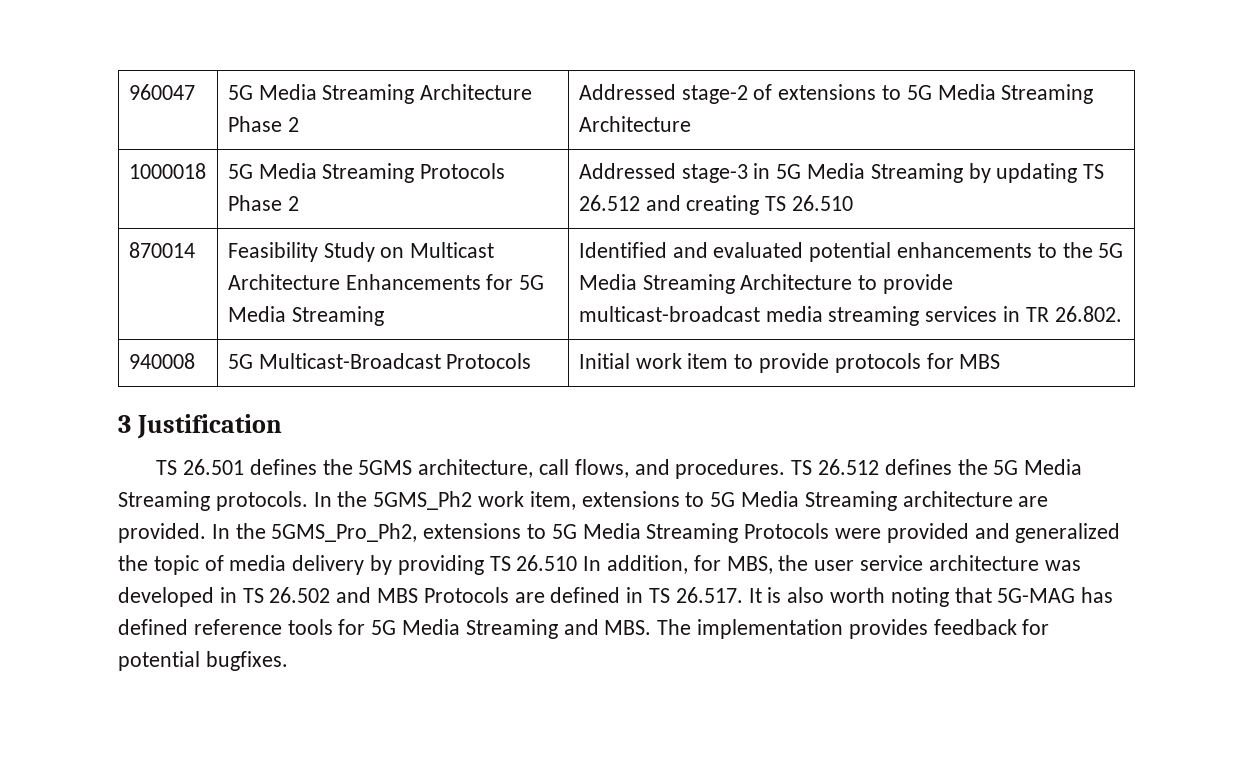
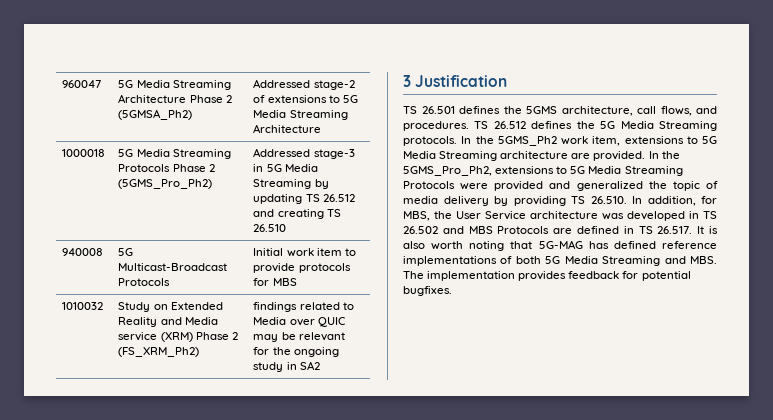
- 960047 | 5G Media Streaming Architecture Phase 2 | Addressed stage-2 of extensions to 5G Media Streaming Architecture
+ 960047 | 5G Media Streaming Architecture Phase 2 (5GMSA_Ph2) | Addressed stage-2 of extensions to 5G Media Streaming Architecture
- 1000018 | 5G Media Streaming Protocols Phase 2 | Addressed stage-3 in 5G Media Streaming by updating TS 26.512 and creating TS 26.510
+ 1000018 | 5G Media Streaming Protocols Phase 2 (5GMS_Pro_Ph2) | Addressed stage-3 in 5G Media Streaming by updating TS 26.512 and creating TS 26.510
- 870014 | Feasibility Study on Multicast Architecture Enhancements for 5G Media Streaming | Identified and evaluated potential enhancements to the 5G Media Streaming Architecture to provide multicast-broadcast media streaming services in TR 26.802.
+ 1010032 | Study on Extended Reality and Media service (XRM) Phase 2 (FS_XRM_Ph2) | findings related to Media over QUIC may be relevant for the ongoing study in SA2
- In the 5GMS_Pro_Ph2, extensions to 5G Media Streaming Protocols were provided and generalized the topic of media delivery by providing TS 26.510 In addition, for MBS, the user service architecture was developed in TS 26.502 and MBS Protocols are defined in TS 26.517. It is also worth noting that 5G-MAG has defined reference tools for 5G Media Streaming and MBS. The implementation provides feedback for potential bugfixes.
+ In the 5GMS_Pro_Ph2, extensions to 5G Media Streaming Protocols were provided and generalized the topic of media delivery by providing TS 26.510. In addition, for MBS, the User Service architecture was developed in TS 26.502 and MBS Protocols are defined in TS 26.517. It is also worth noting that 5G-MAG has defined reference implementations of both 5G Media Streaming and MBS. The implementation provides feedback for potential bugfixes.

